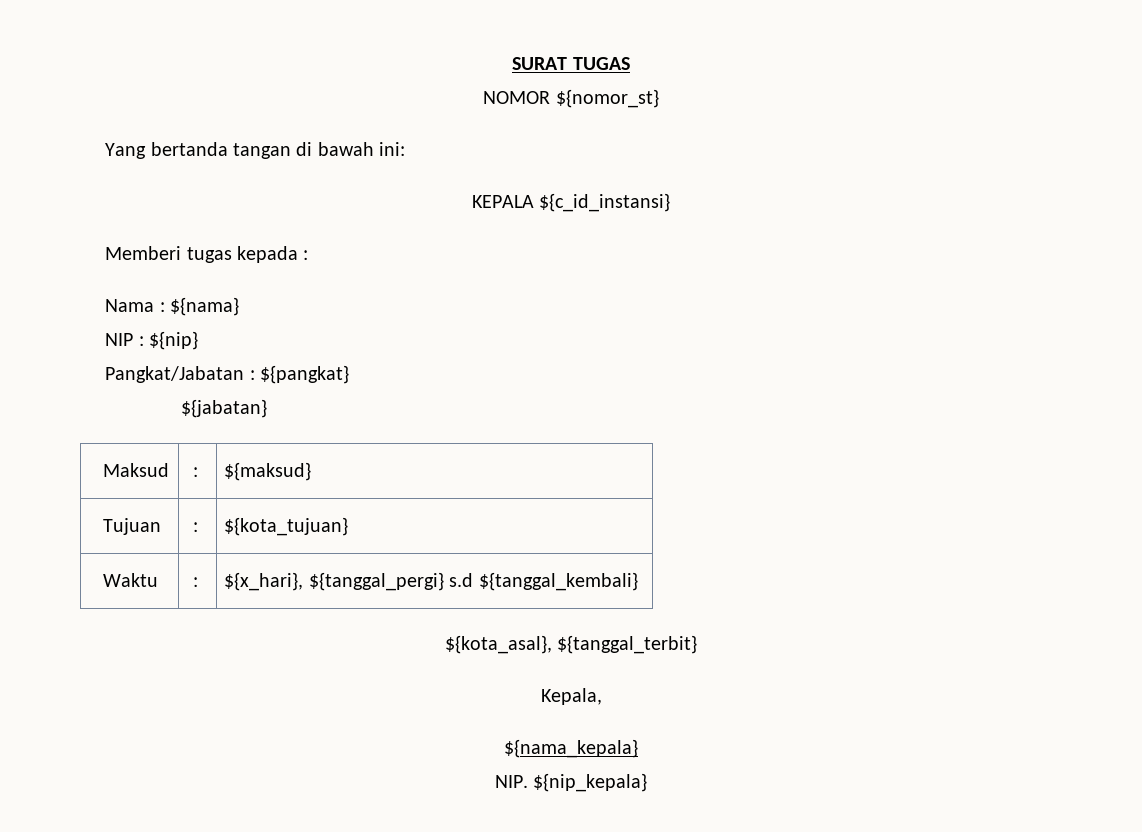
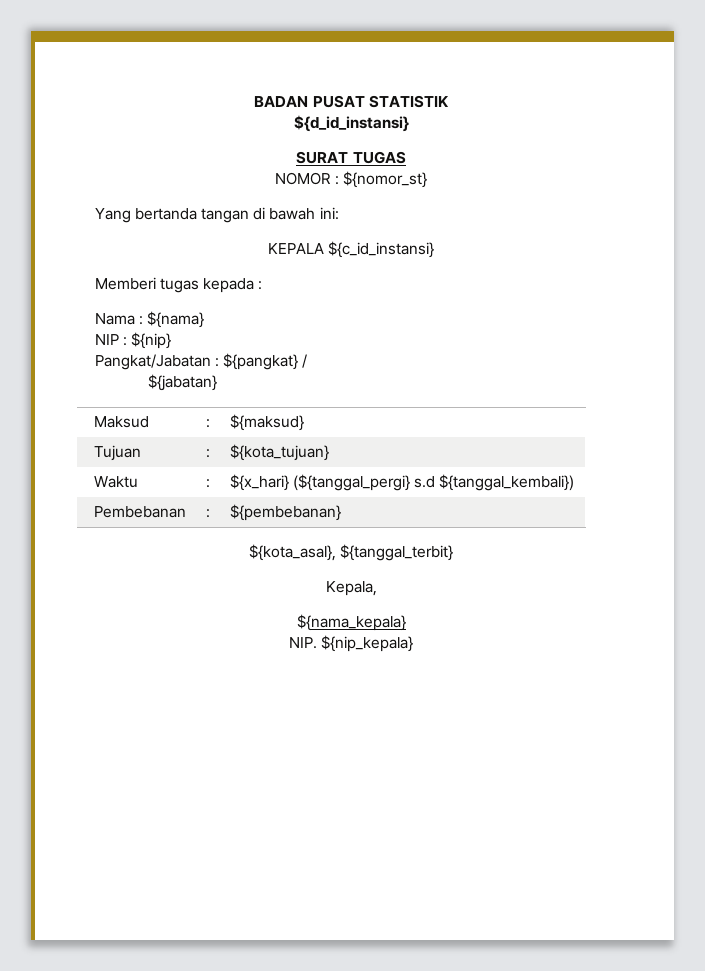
+ BADAN PUSAT STATISTIK
+ ${d_id_instansi}
- NOMOR ${nomor_st}
+ NOMOR : ${nomor_st}
- Pangkat/Jabatan : ${pangkat}
+ Pangkat/Jabatan : ${pangkat} /
- Waktu | : | ${x_hari}, ${tanggal_pergi} s.d ${tanggal_kembali}
+ Waktu | : | ${x_hari} (${tanggal_pergi} s.d ${tanggal_kembali})
+ Pembebanan | : | ${pembebanan}

